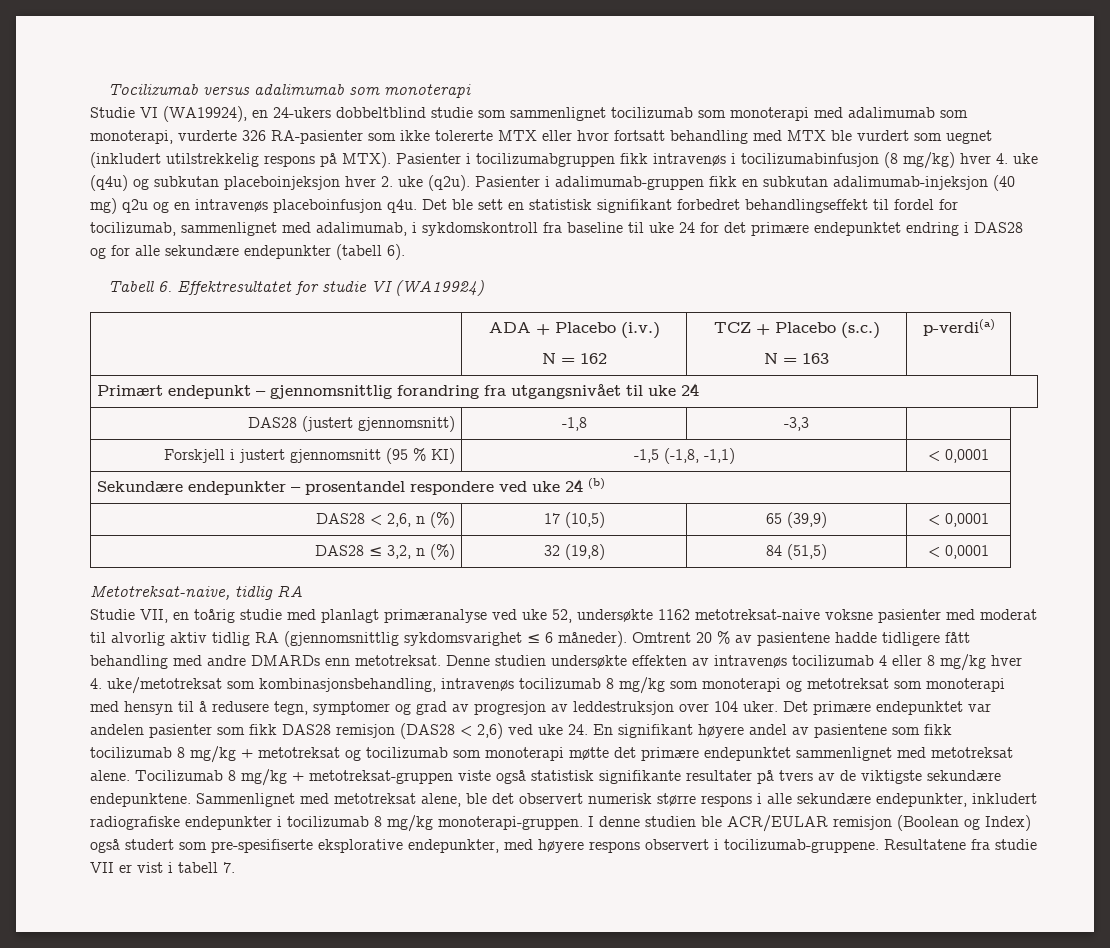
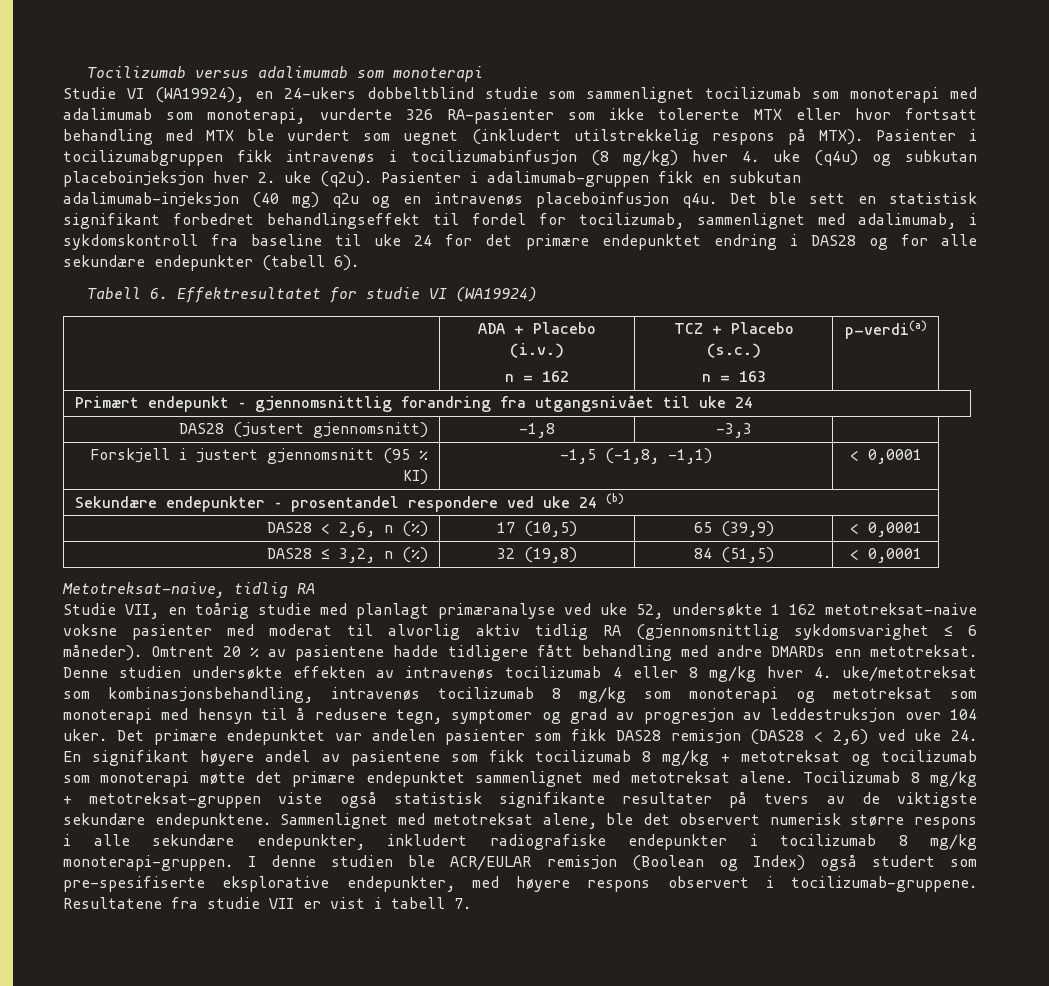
  | ADA + Placebo (i.v.)
- N = 162 | TCZ + Placebo (s.c.)
- N = 163 | p-verdi(a)
+ n = 162 | TCZ + Placebo (s.c.)
+ n = 163 | p-verdi(a)
- Studie VII, en toårig studie med planlagt primæranalyse ved uke 52, undersøkte 1162 metotreksat-naive voksne pasienter med moderat til alvorlig aktiv tidlig RA (gjennomsnittlig sykdomsvarighet ≤ 6 måneder).
+ Studie VII, en toårig studie med planlagt primæranalyse ved uke 52, undersøkte 1 162 metotreksat-naive voksne pasienter med moderat til alvorlig aktiv tidlig RA (gjennomsnittlig sykdomsvarighet ≤ 6 måneder).

